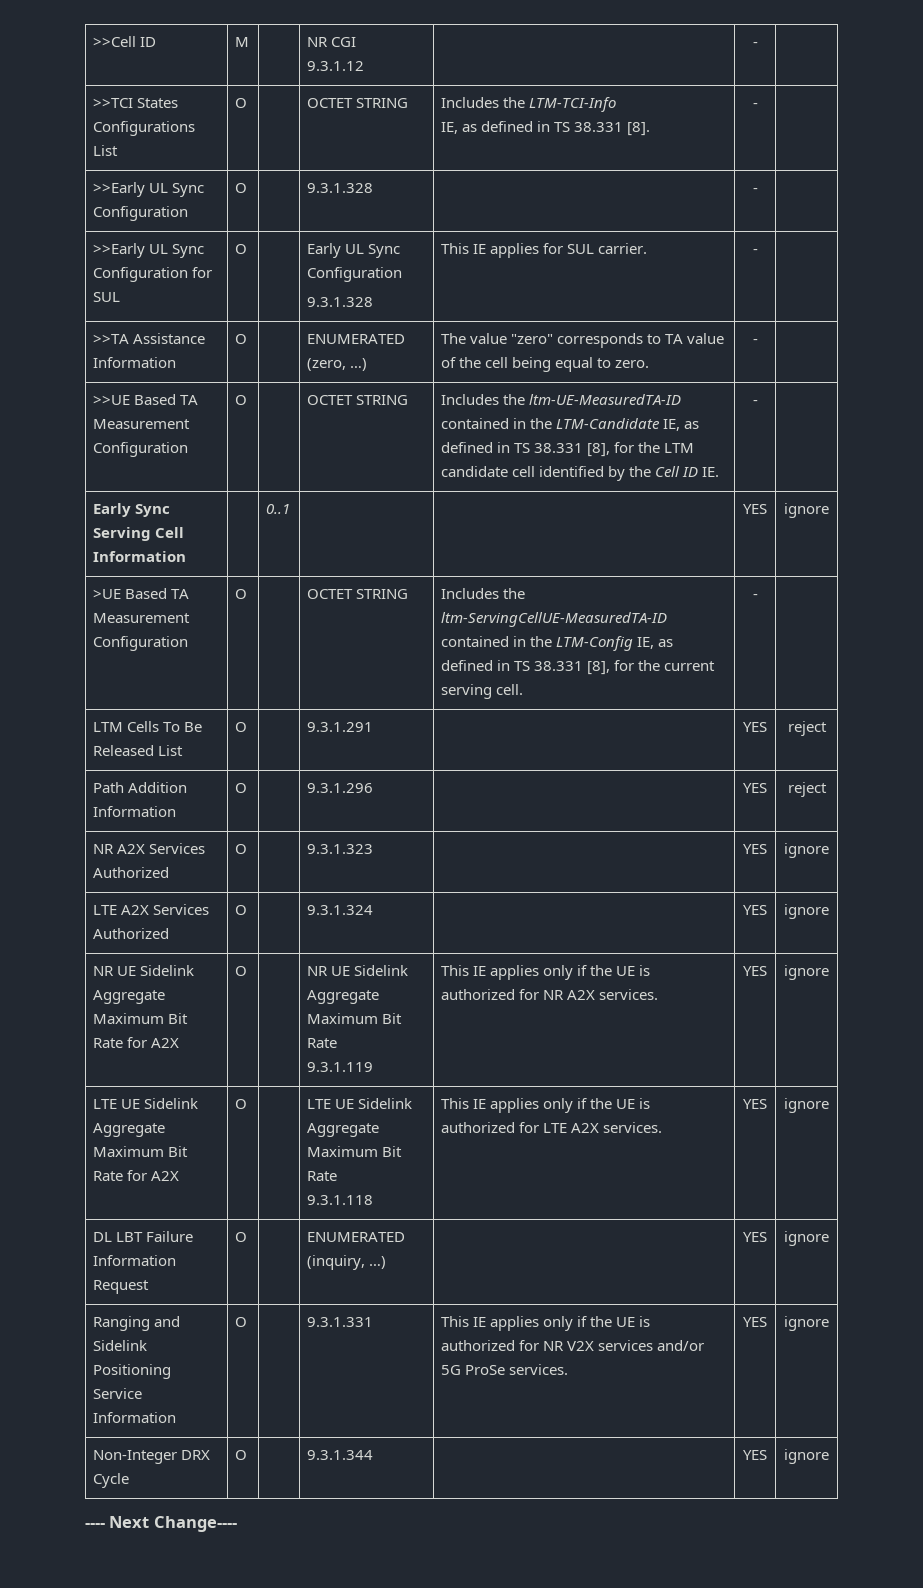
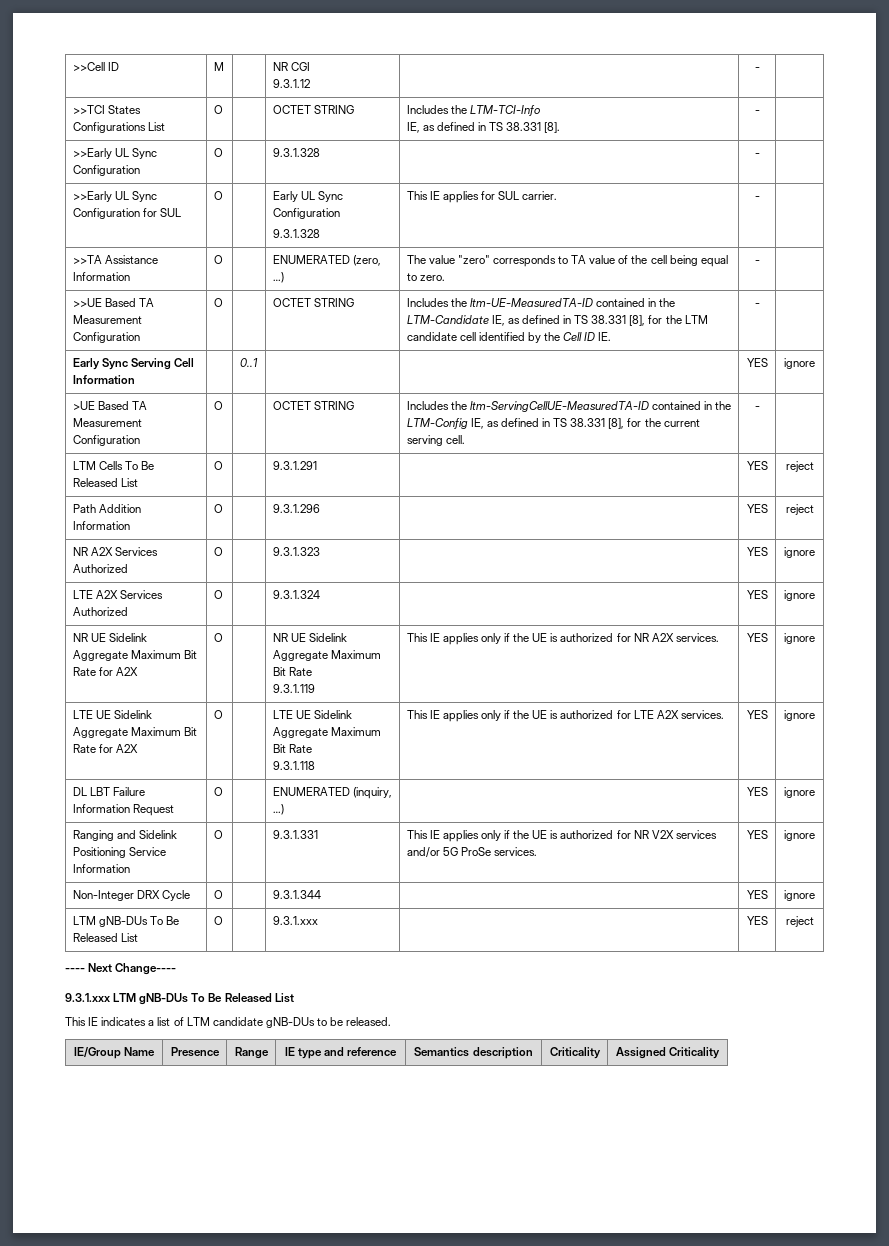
+ LTM gNB-DUs To Be Released List | O | | 9.3.1.xxx | | YES | reject
  ---- Next Change----
+ 9.3.1.xxx LTM gNB-DUs To Be Released List
+ This IE indicates a list of LTM candidate gNB-DUs to be released.
+ IE/Group Name | Presence | Range | IE type and reference | Semantics description | Criticality | Assigned Criticality

